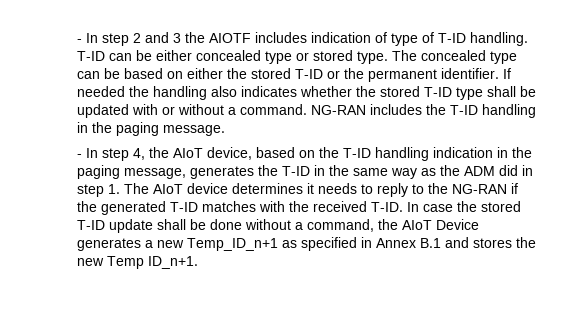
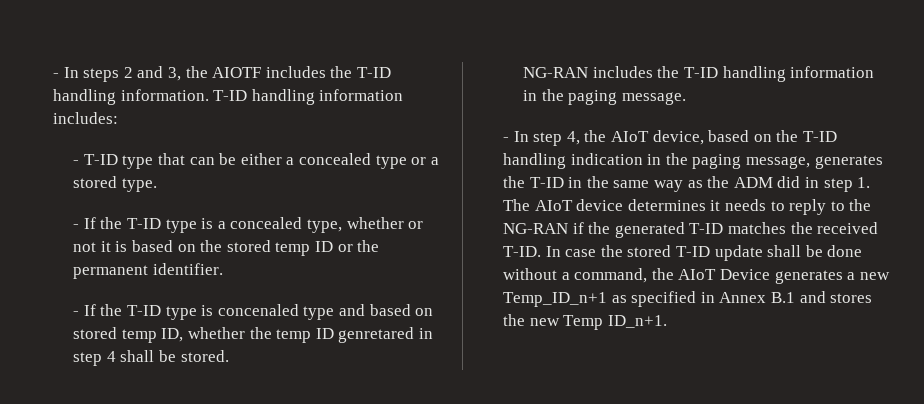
- - In step 2 and 3 the AIOTF includes indication of type of T-ID handling. T-ID can be either concealed type or stored type. The concealed type can be based on either the stored T-ID or the permanent identifier. If needed the handling also indicates whether the stored T-ID type shall be updated with or without a command. NG-RAN includes the T-ID handling in the paging message.
+ - In steps 2 and 3, the AIOTF includes the T-ID handling information. T-ID handling information includes:
+ - T-ID type that can be either a concealed type or a stored type.
+ - If the T-ID type is a concealed type, whether or not it is based on the stored temp ID or the permanent identifier.
+ - If the T-ID type is concenaled type and based on stored temp ID, whether the temp ID genretared in step 4 shall be stored.
+ NG-RAN includes the T-ID handling information in the paging message.
- - In step 4, the AIoT device, based on the T-ID handling indication in the paging message, generates the T-ID in the same way as the ADM did in step 1. The AIoT device determines it needs to reply to the NG-RAN if the generated T-ID matches with the received T-ID.
+ - In step 4, the AIoT device, based on the T-ID handling indication in the paging message, generates the T-ID in the same way as the ADM did in step 1. The AIoT device determines it needs to reply to the NG-RAN if the generated T-ID matches the received T-ID.

